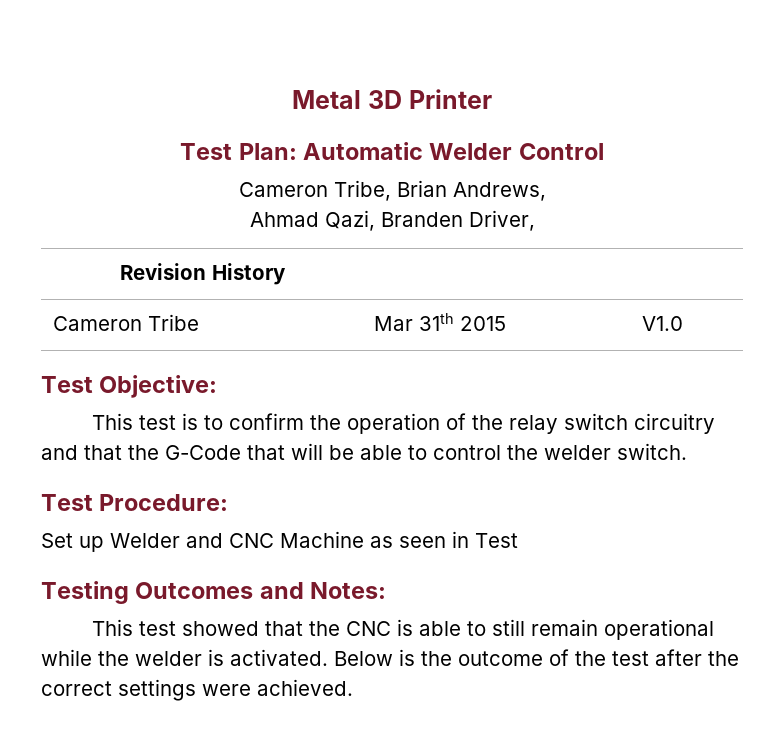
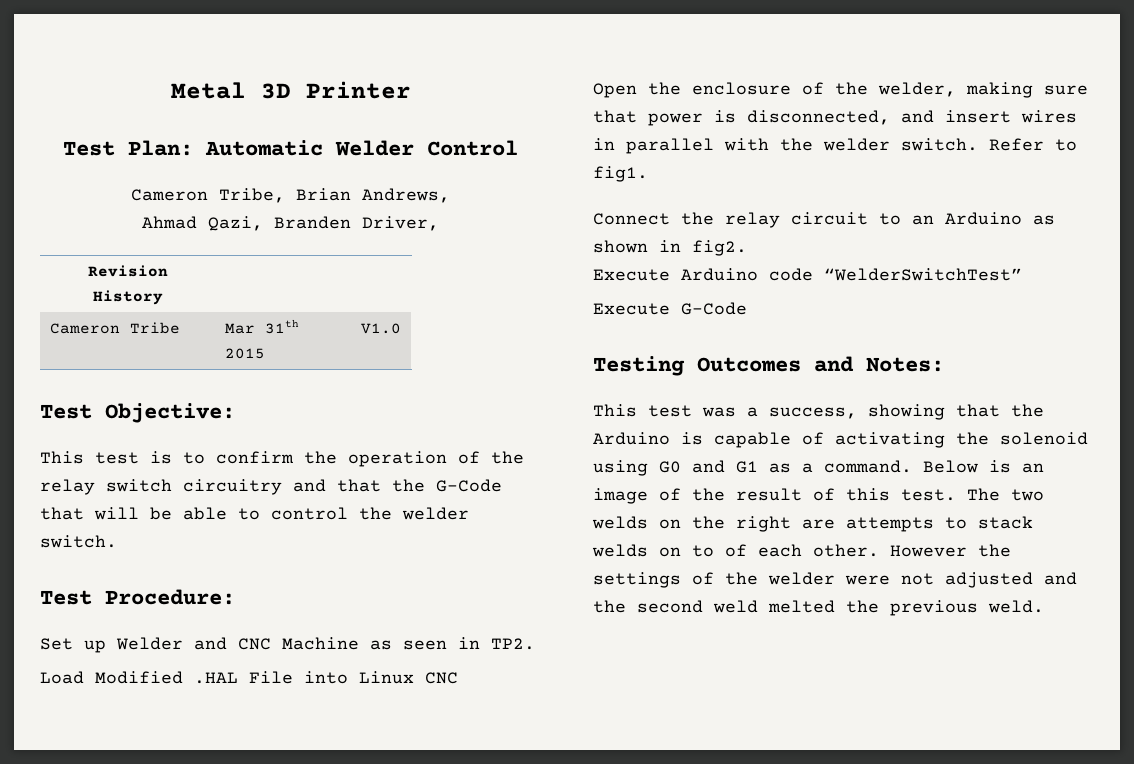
- Set up Welder and CNC Machine as seen in Test
+ Set up Welder and CNC Machine as seen in TP2.
+ Load Modified .HAL File into Linux CNC
+ Open the enclosure of the welder, making sure that power is disconnected, and insert wires in parallel with the welder switch. Refer to fig1.
+ Connect the relay circuit to an Arduino as shown in fig2.
+ Execute Arduino code “WelderSwitchTest”
+ Execute G-Code
- This test showed that the CNC is able to still remain operational while the welder is activated. Below is the outcome of the test after the correct settings were achieved.
+ This test was a success, showing that the Arduino is capable of activating the solenoid using G0 and G1 as a command. Below is an image of the result of this test. The two welds on the right are attempts to stack welds on to of each other. However the settings of the welder were not adjusted and the second weld melted the previous weld.

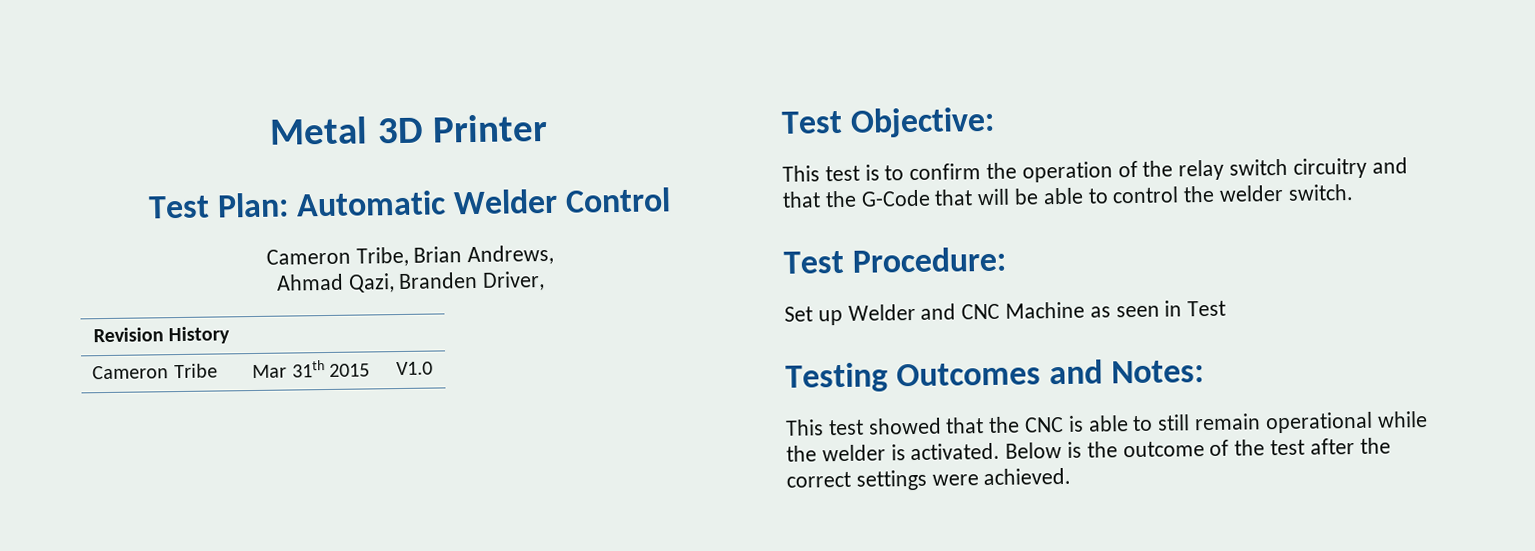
- Set up Welder and CNC Machine as seen in TP2.
- Load Modified .HAL File into Linux CNC
- Open the enclosure of the welder, making sure that power is disconnected, and insert wires in parallel with the welder switch. Refer to fig1.
- Connect the relay circuit to an Arduino as shown in fig2.
- Execute Arduino code “WelderSwitchTest”
- Execute G-Code
+ Set up Welder and CNC Machine as seen in Test
- This test was a success, showing that the Arduino is capable of activating the solenoid using G0 and G1 as a command. Below is an image of the result of this test. The two welds on the right are attempts to stack welds on to of each other. However the settings of the welder were not adjusted and the second weld melted the previous weld.
+ This test showed that the CNC is able to still remain operational while the welder is activated. Below is the outcome of the test after the correct settings were achieved.

